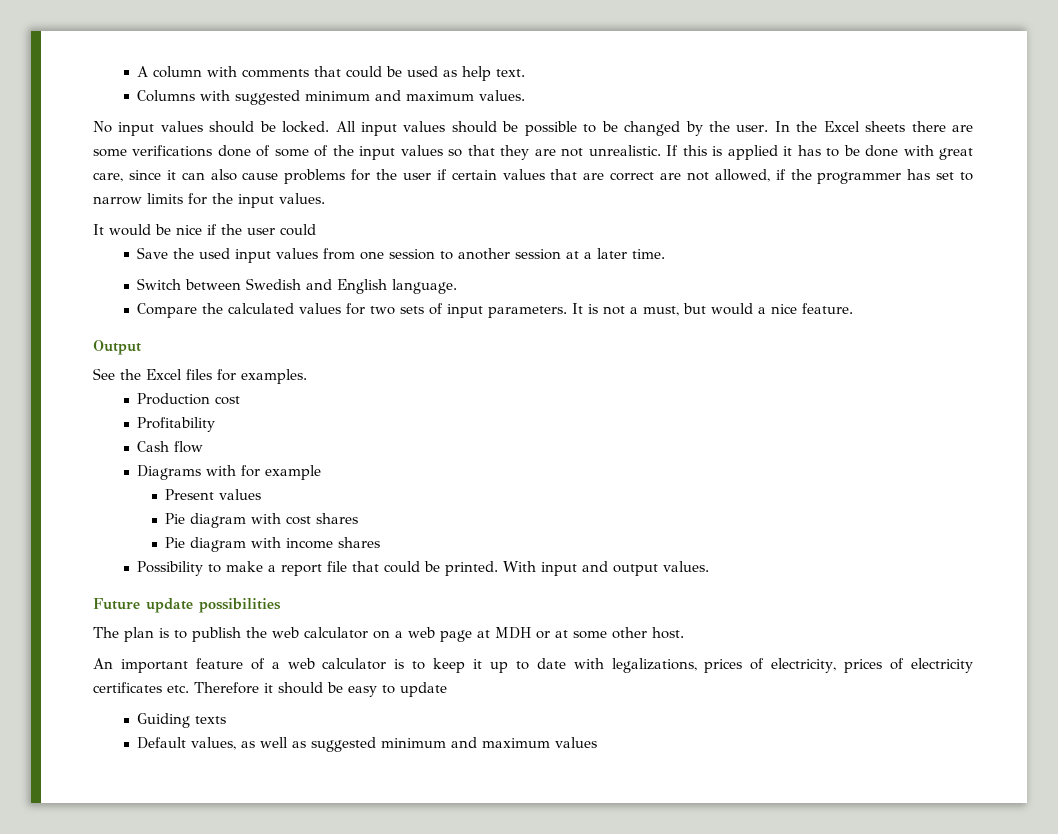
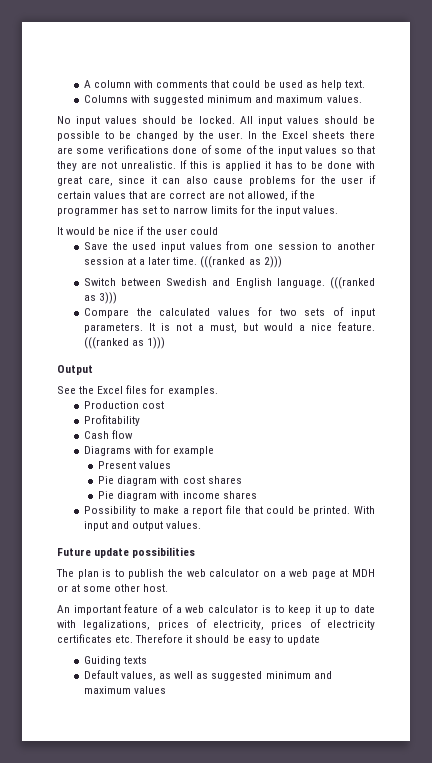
+ (((ranked as 2)))
+ (((ranked as 3)))
+ (((ranked as 1)))

